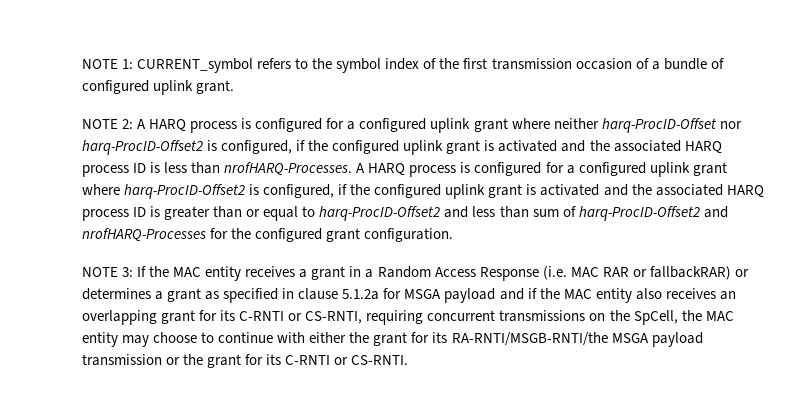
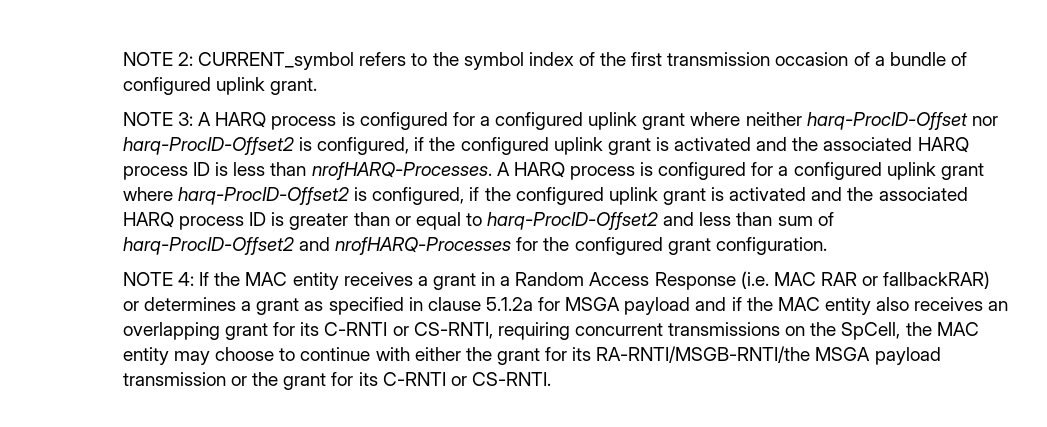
- NOTE 1: CURRENT_symbol refers to the symbol index of the first transmission occasion of a bundle of configured uplink grant.
+ NOTE 2: CURRENT_symbol refers to the symbol index of the first transmission occasion of a bundle of configured uplink grant.
- NOTE 2: A HARQ process is configured for a configured uplink grant where neither harq-ProcID-Offset nor harq-ProcID-Offset2 is configured, if the configured uplink grant is activated and the associated HARQ process ID is less than nrofHARQ-Processes.
+ NOTE 3: A HARQ process is configured for a configured uplink grant where neither harq-ProcID-Offset nor harq-ProcID-Offset2 is configured, if the configured uplink grant is activated and the associated HARQ process ID is less than nrofHARQ-Processes.
- NOTE 3:
+ NOTE 4:

